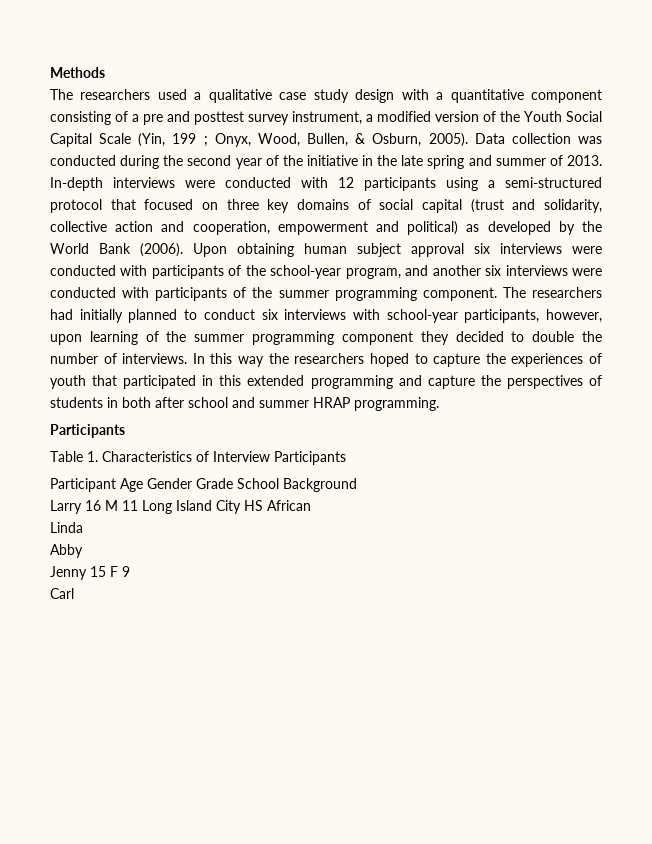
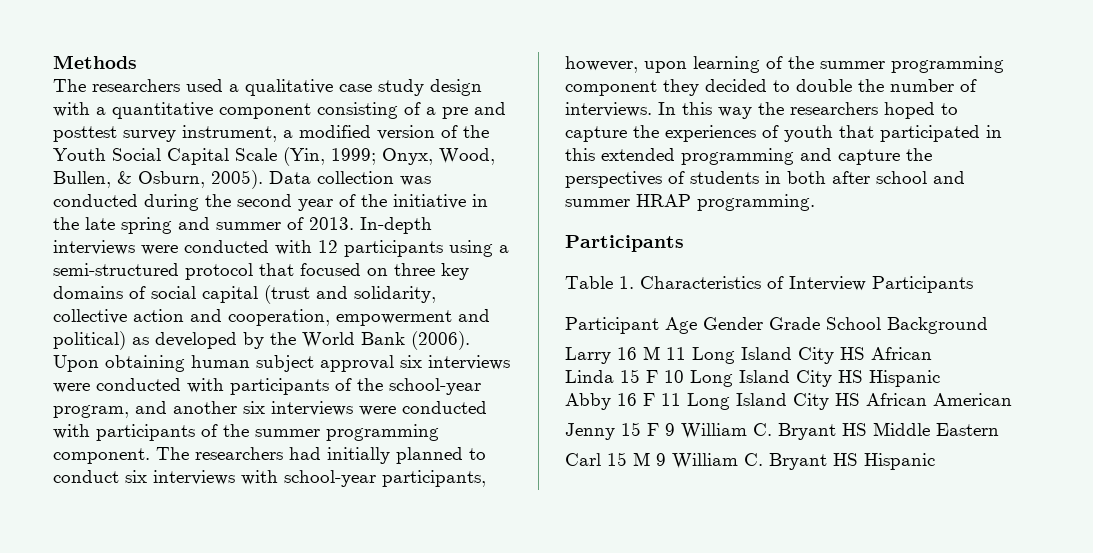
- The researchers used a qualitative case study design with a quantitative component consisting of a pre and posttest survey instrument, a modified version of the Youth Social Capital Scale (Yin, 199 ; Onyx, Wood, Bullen, & Osburn, 2005).
+ The researchers used a qualitative case study design with a quantitative component consisting of a pre and posttest survey instrument, a modified version of the Youth Social Capital Scale (Yin, 1999; Onyx, Wood, Bullen, & Osburn, 2005).
- Linda
- Abby
- Jenny 15 F 9
- Carl
+ Linda 15 F 10 Long Island City HS Hispanic
+ Abby 16 F 11 Long Island City HS African American
+ Jenny 15 F 9 William C. Bryant HS Middle Eastern
+ Carl 15 M 9 William C. Bryant HS Hispanic

